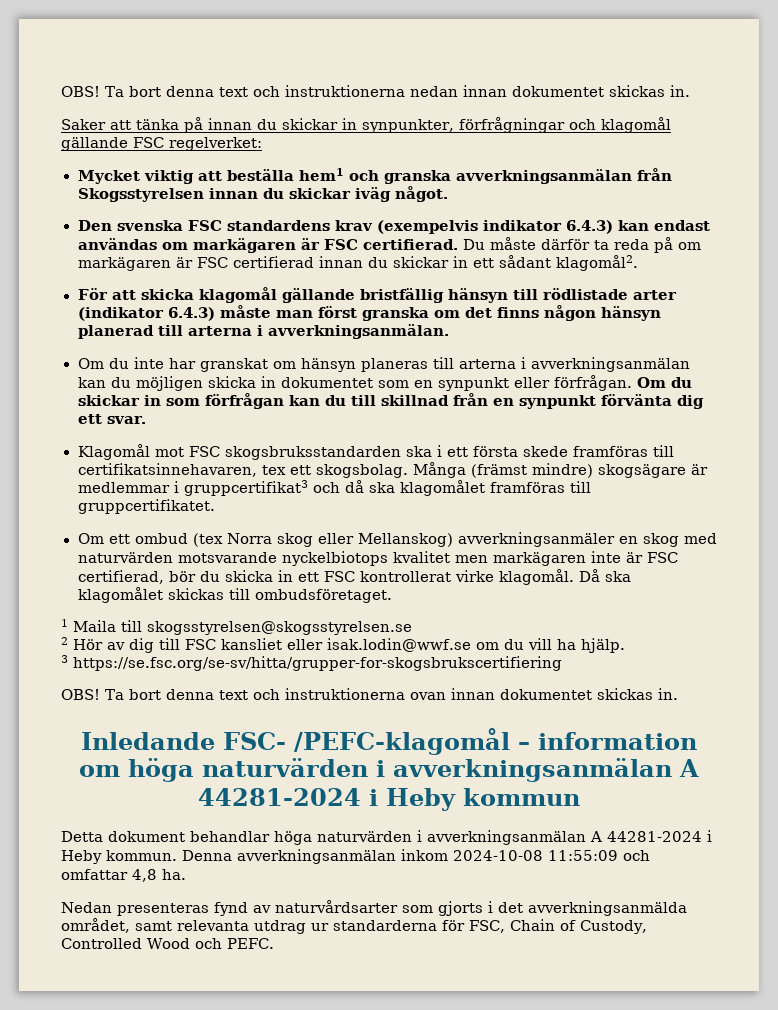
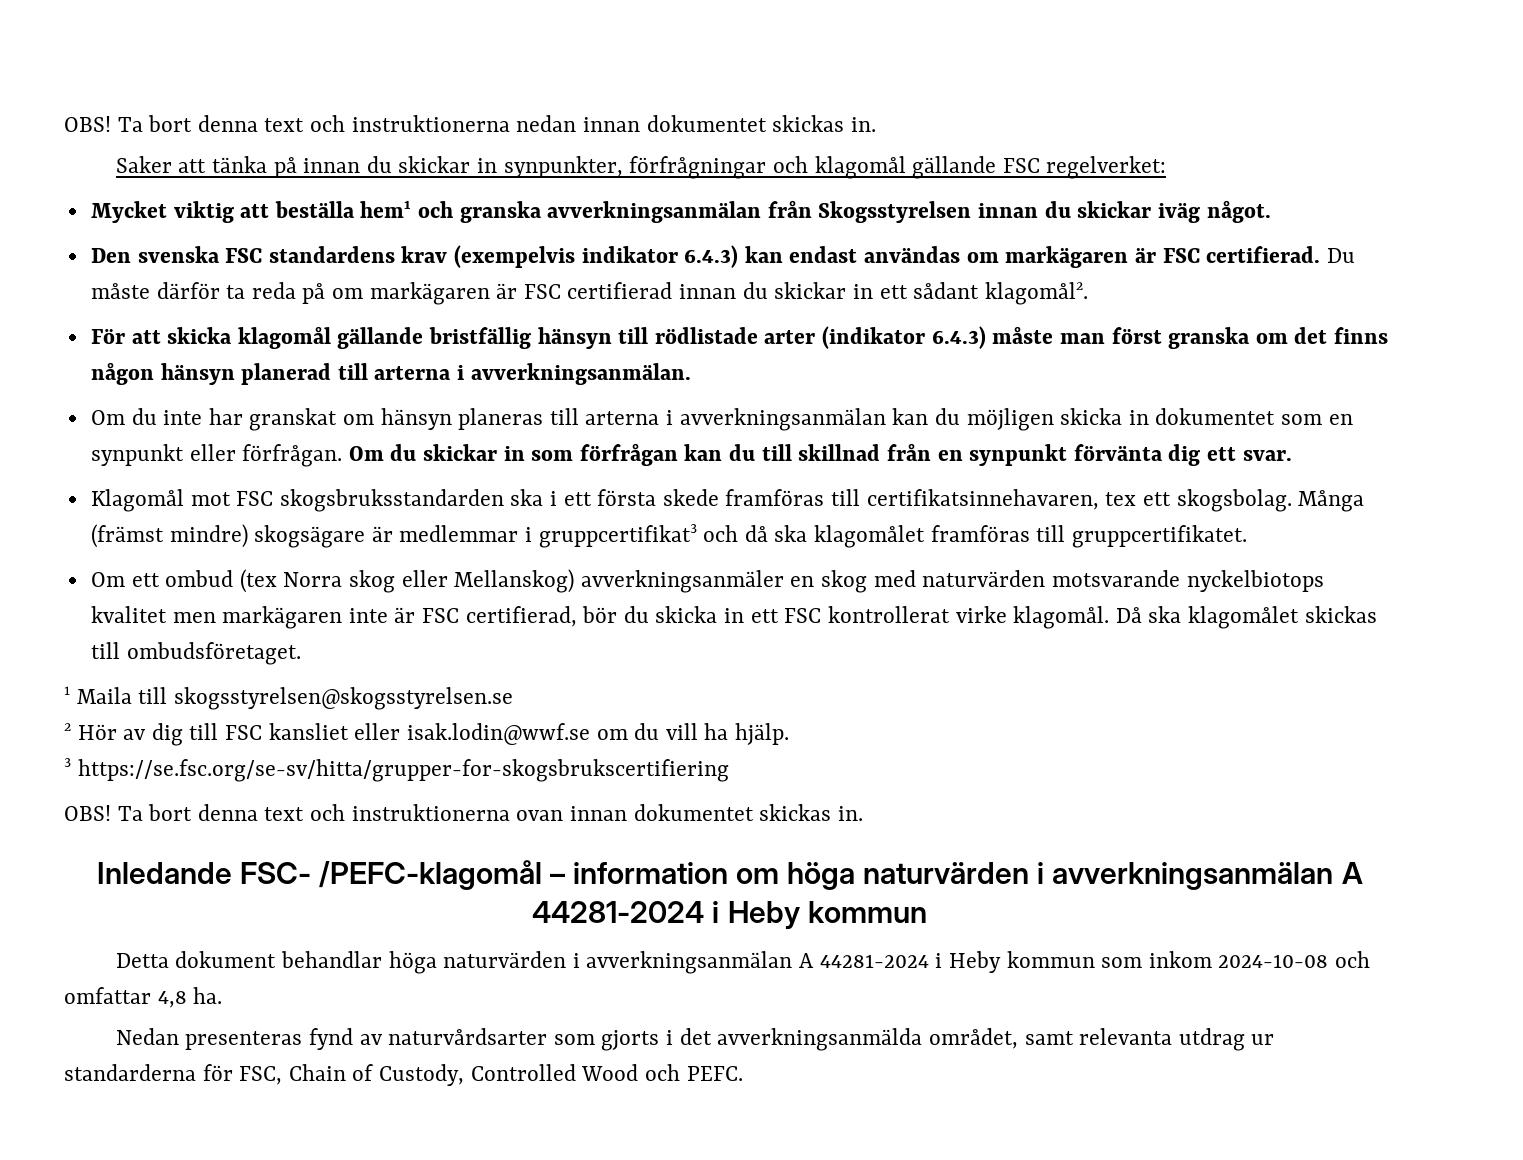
- Detta dokument behandlar höga naturvärden i avverkningsanmälan A 44281-2024 i Heby kommun. Denna avverkningsanmälan inkom 2024-10-08 11:55:09 och omfattar 4,8 ha.
+ Detta dokument behandlar höga naturvärden i avverkningsanmälan A 44281-2024 i Heby kommun som inkom 2024-10-08 och omfattar 4,8 ha.

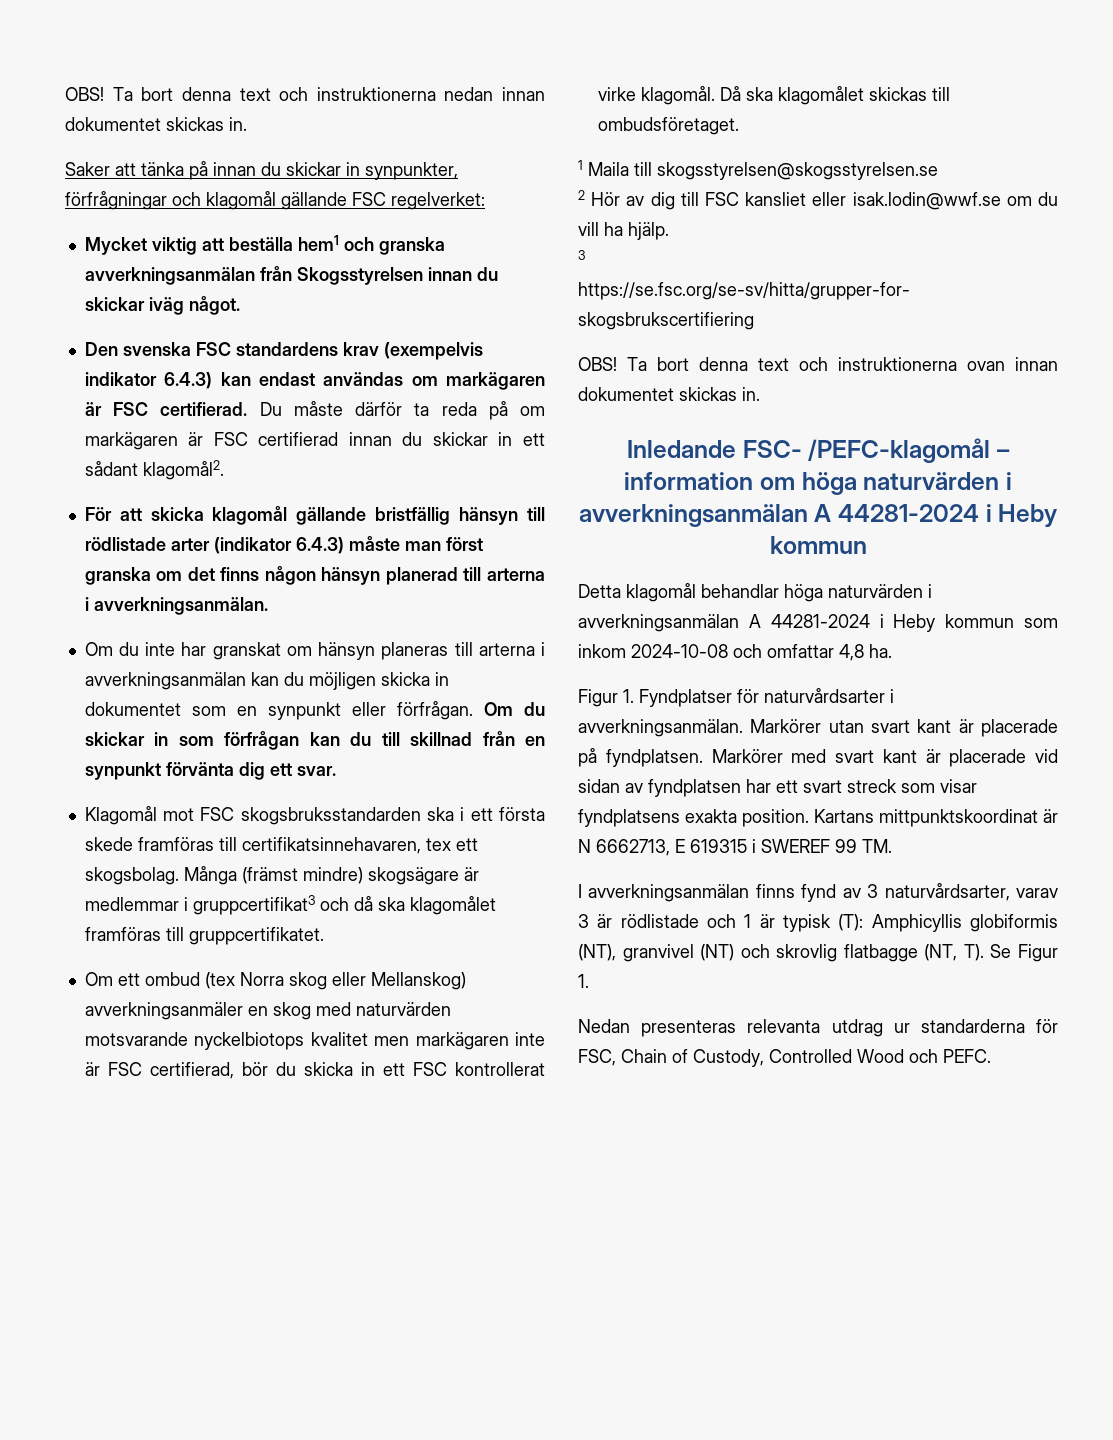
- Detta dokument behandlar höga naturvärden i avverkningsanmälan A 44281-2024 i Heby kommun som inkom 2024-10-08 och omfattar 4,8 ha.
+ Detta klagomål behandlar höga naturvärden i avverkningsanmälan A 44281-2024 i Heby kommun som inkom 2024-10-08 och omfattar 4,8 ha.
- Nedan presenteras fynd av naturvårdsarter som gjorts i det avverkningsanmälda området, samt relevanta utdrag ur standarderna för FSC, Chain of Custody, Controlled Wood och PEFC.
+ Figur 1. Fyndplatser för naturvårdsarter i avverkningsanmälan. Markörer utan svart kant är placerade på fyndplatsen. Markörer med svart kant är placerade vid sidan av fyndplatsen har ett svart streck som visar fyndplatsens exakta position. Kartans mittpunktskoordinat är N 6662713, E 619315 i SWEREF 99 TM.
+ I avverkningsanmälan finns fynd av 3 naturvårdsarter, varav 3 är rödlistade och 1 är typisk (T): Amphicyllis globiformis (NT), granvivel (NT) och skrovlig flatbagge (NT, T). Se Figur 1.
+ Nedan presenteras relevanta utdrag ur standarderna för FSC, Chain of Custody, Controlled Wood och PEFC.

